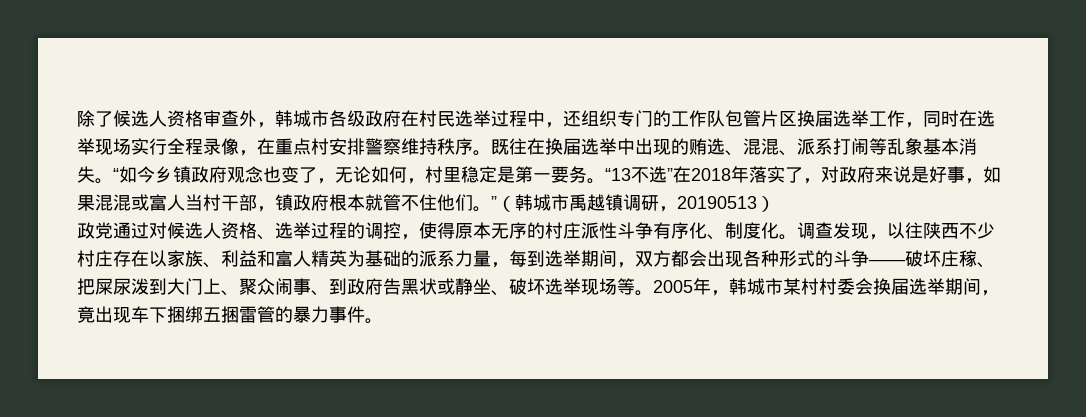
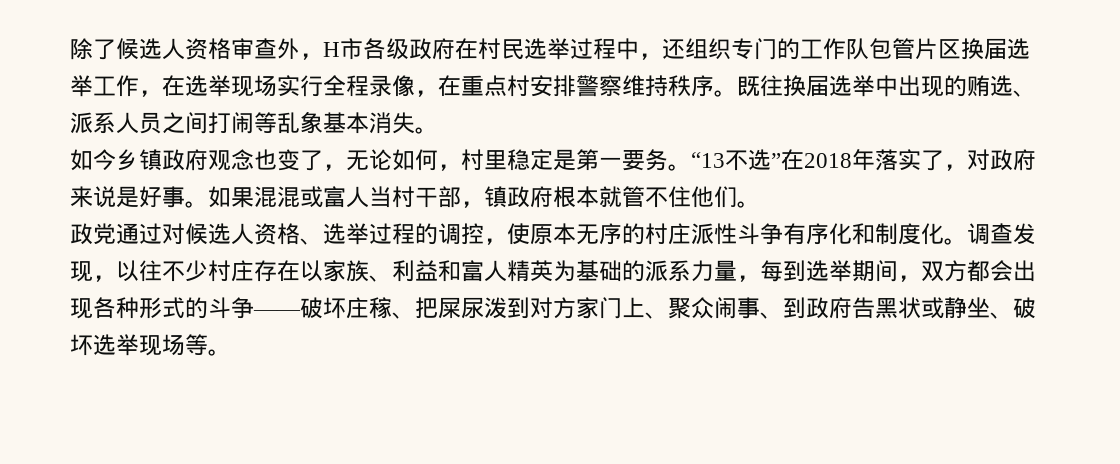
- 除了候选人资格审查外，韩城市各级政府在村民选举过程中，还组织专门的工作队包管片区换届选举工作，同时在选举现场实行全程录像，在重点村安排警察维持秩序。
+ 除了候选人资格审查外，H市各级政府在村民选举过程中，还组织专门的工作队包管片区换届选举工作，在选举现场实行全程录像，在重点村安排警察维持秩序。
- 既往在换届选举中出现的贿选、混混、派系打闹等乱象基本消失。“如今乡镇政府观念也变了，无论如何，村里稳定是第一要务。
+ 既往换届选举中出现的贿选、派系人员之间打闹等乱象基本消失。
+ 如今乡镇政府观念也变了，无论如何，村里稳定是第一要务。
- “13不选”在2018年落实了，对政府来说是好事，如果混混或富人当村干部，镇政府根本就管不住他们。”（韩城市禹越镇调研，20190513）
+ “13不选”在2018年落实了，对政府来说是好事。如果混混或富人当村干部，镇政府根本就管不住他们。
- 政党通过对候选人资格、选举过程的调控，使得原本无序的村庄派性斗争有序化、制度化。
+ 政党通过对候选人资格、选举过程的调控，使原本无序的村庄派性斗争有序化和制度化。
- 调查发现，以往陕西不少村庄存在以家族、利益和富人精英为基础的派系力量，每到选举期间，双方都会出现各种形式的斗争——破坏庄稼、把屎尿泼到大门上、聚众闹事、到政府告黑状或静坐、破坏选举现场等。2005年，韩城市某村村委会换届选举期间，竟出现车下捆绑五捆雷管的暴力事件。
+ 调查发现，以往不少村庄存在以家族、利益和富人精英为基础的派系力量，每到选举期间，双方都会出现各种形式的斗争——破坏庄稼、把屎尿泼到对方家门上、聚众闹事、到政府告黑状或静坐、破坏选举现场等。

